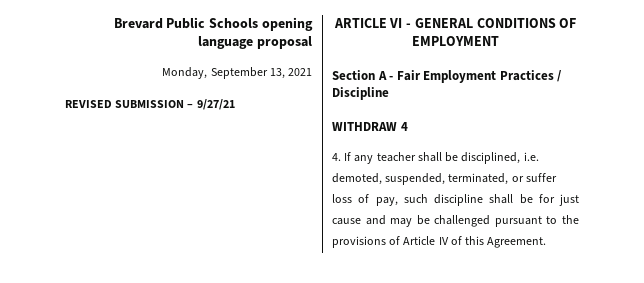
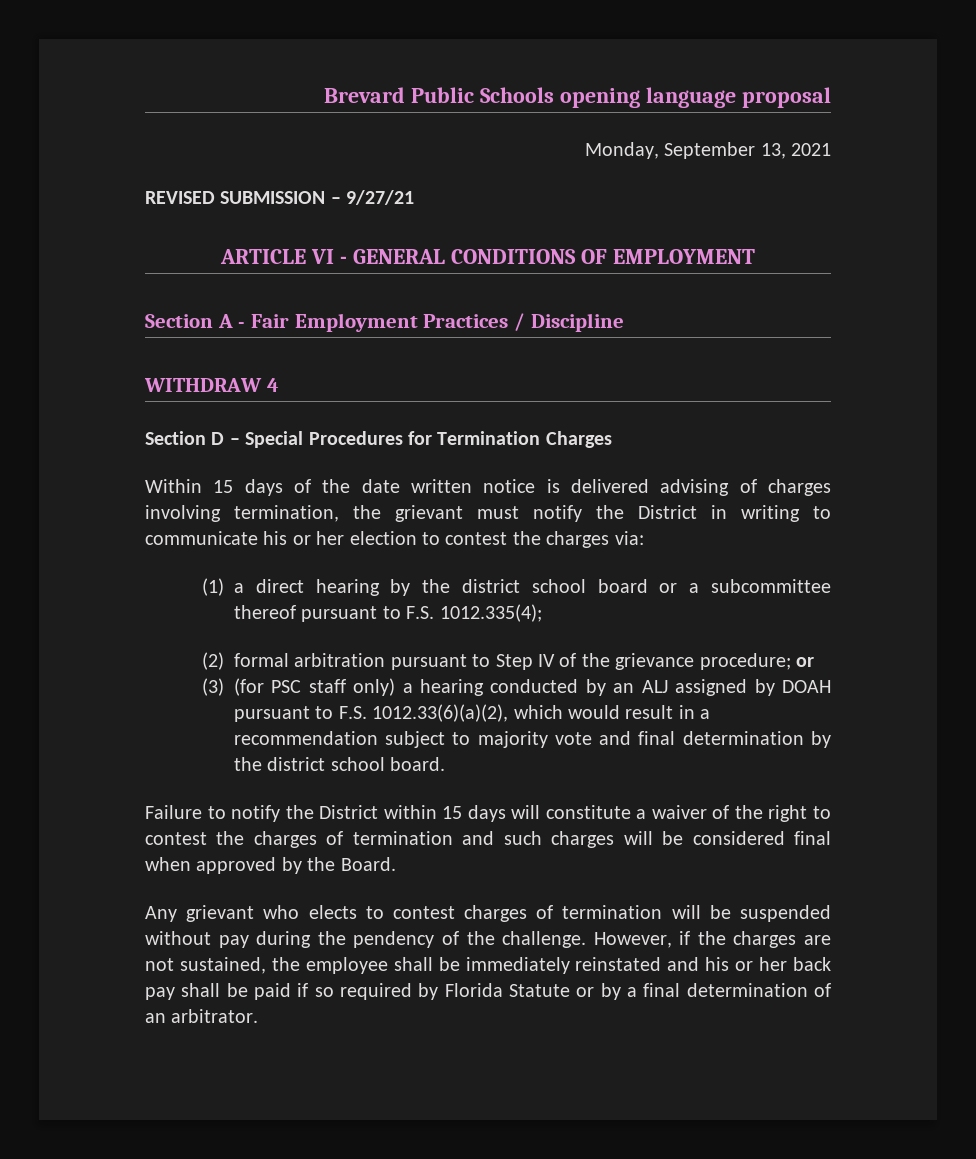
- 4. If any teacher shall be disciplined, i.e. demoted, suspended, terminated, or suffer loss of pay, such discipline shall be for just cause and may be challenged pursuant to the provisions of Article IV of this Agreement.
+ Section D – Special Procedures for Termination Charges
+ Within 15 days of the date written notice is delivered advising of charges involving termination, the grievant must notify the District in writing to communicate his or her election to contest the charges via:
+ (1) a direct hearing by the district school board or a subcommittee thereof pursuant to F.S. 1012.335(4);
+ (2) formal arbitration pursuant to Step IV of the grievance procedure; or
+ (3) (for PSC staff only) a hearing conducted by an ALJ assigned by DOAH pursuant to F.S. 1012.33(6)(a)(2), which would result in a recommendation subject to majority vote and final determination by the district school board.
+ Failure to notify the District within 15 days will constitute a waiver of the right to contest the charges of termination and such charges will be considered final when approved by the Board.
+ Any grievant who elects to contest charges of termination will be suspended without pay during the pendency of the challenge. However, if the charges are not sustained, the employee shall be immediately reinstated and his or her back pay shall be paid if so required by Florida Statute or by a final determination of an arbitrator.

